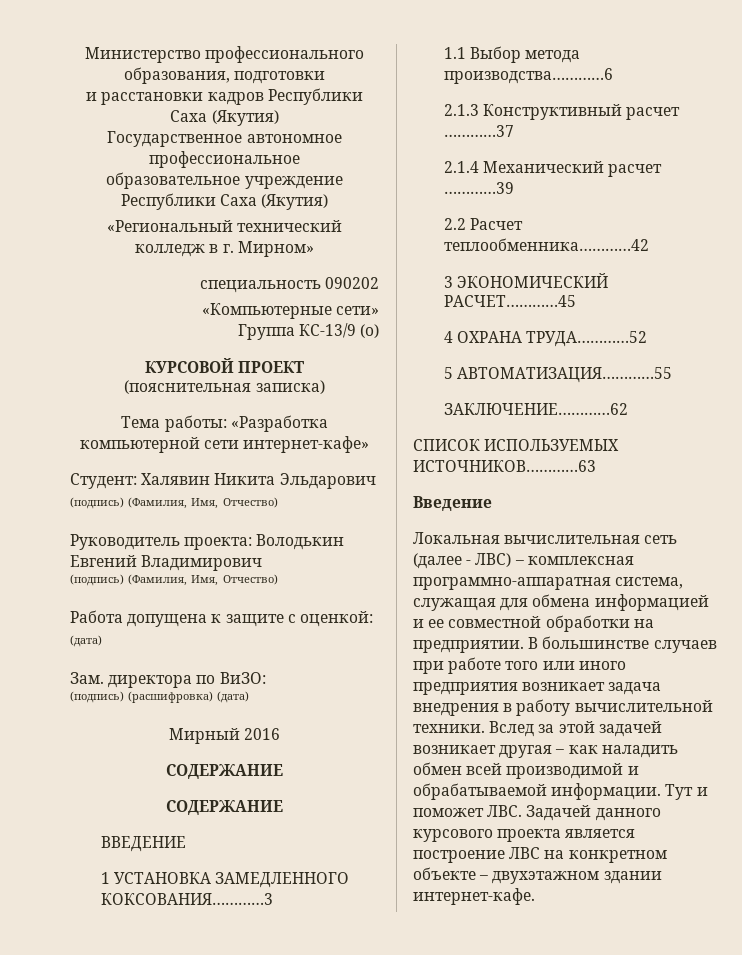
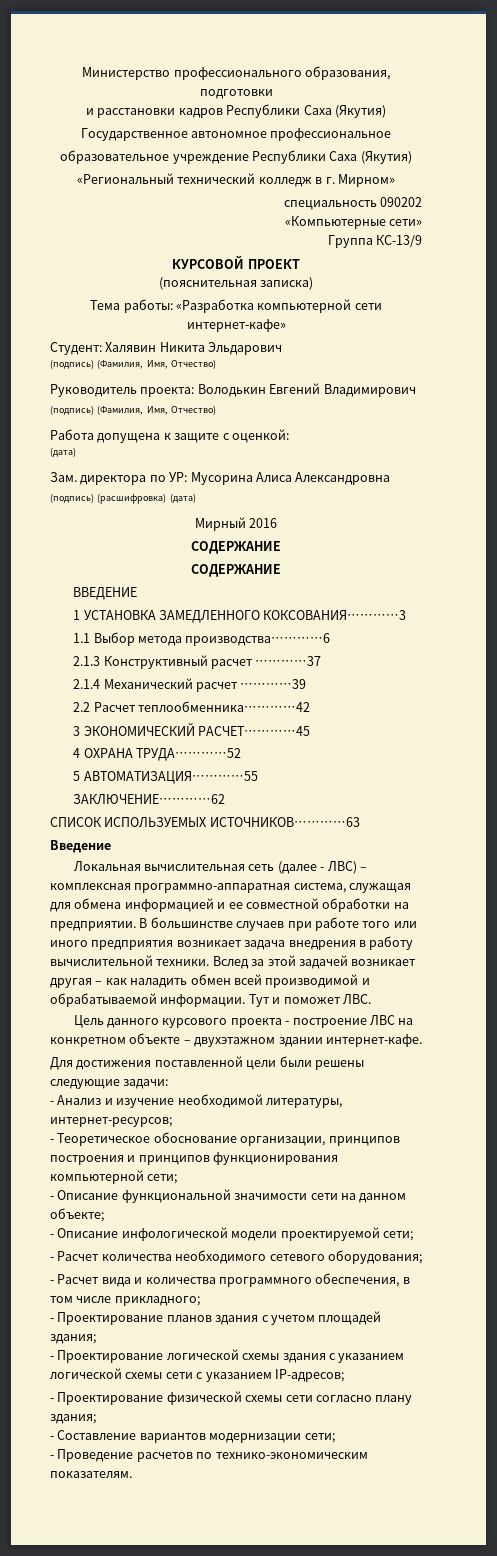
- Группа КС-13/9 (о)
+ Группа КС-13/9
- Зам. директора по ВиЗО:
+ Зам. директора по УР: Мусорина Алиса Александровна
- Тут и поможет ЛВС. Задачей данного курсового проекта является построение ЛВС на конкретном объекте – двухэтажном здании интернет-кафе.
+ Тут и поможет ЛВС.
+ Цель данного курсового проекта - построение ЛВС на конкретном объекте – двухэтажном здании интернет-кафе.
+ Для достижения поставленной цели были решены следующие задачи:
+ - Анализ и изучение необходимой литературы, интернет-ресурсов;
+ - Теоретическое обоснование организации, принципов построения и принципов функционирования компьютерной сети;
+ - Описание функциональной значимости сети на данном объекте;
+ - Описание инфологической модели проектируемой сети;
+ - Расчет количества необходимого сетевого оборудования;
+ - Расчет вида и количества программного обеспечения, в том числе прикладного;
+ - Проектирование планов здания с учетом площадей здания;
+ - Проектирование логической схемы здания с указанием логической схемы сети с указанием IP-адресов;
+ - Проектирование физической схемы сети согласно плану здания;
+ - Составление вариантов модернизации сети;
+ - Проведение расчетов по технико-экономическим показателям.

